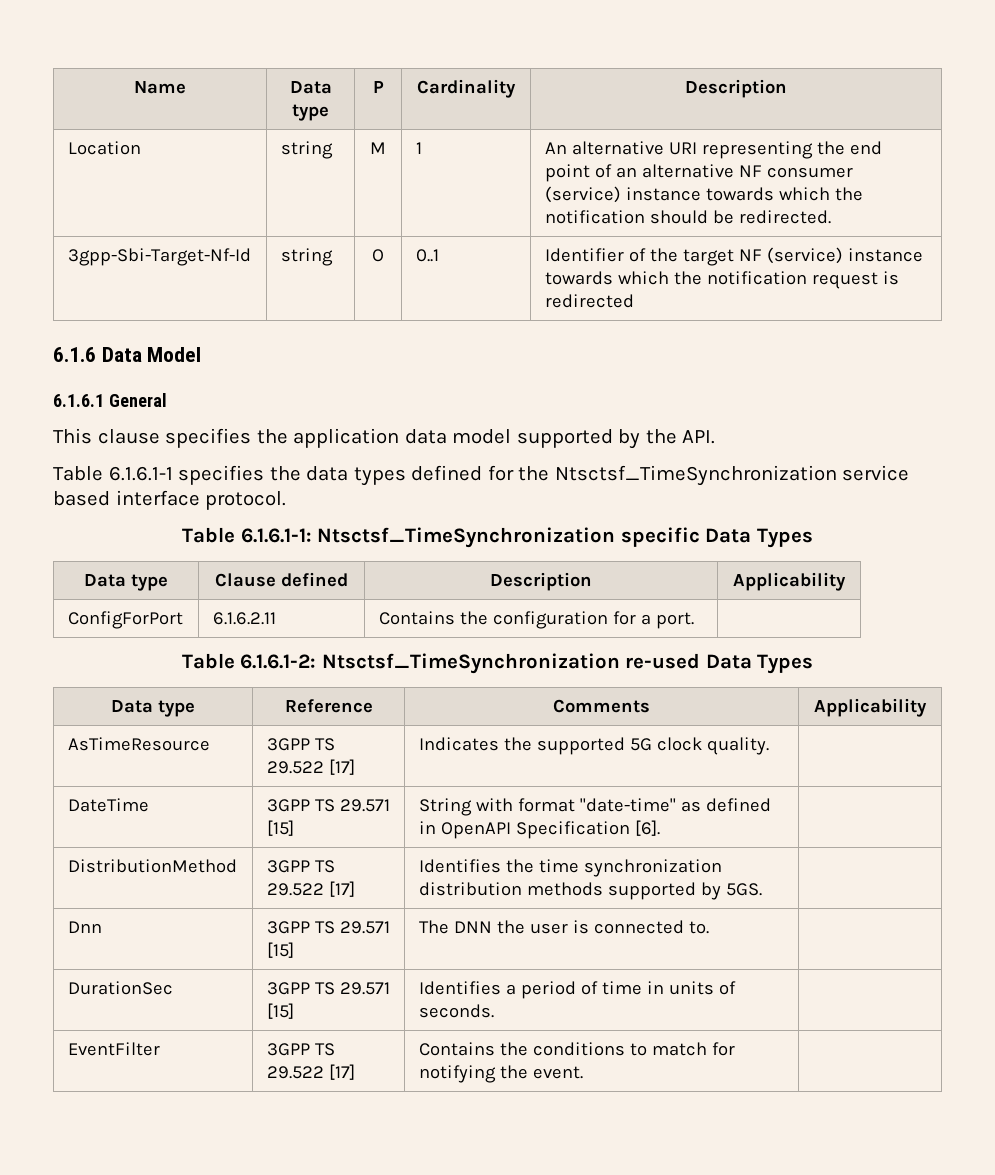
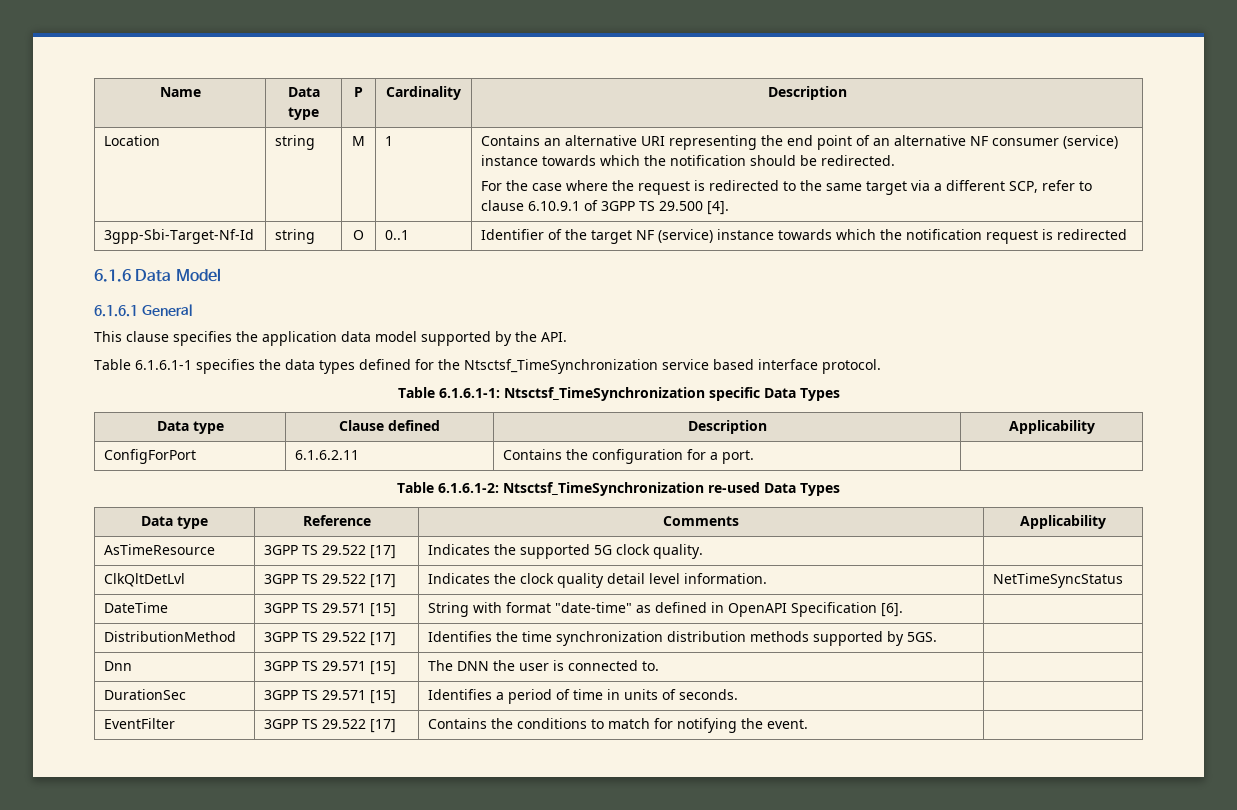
- An alternative URI representing the end point of an alternative NF consumer (service) instance towards which the notification should be redirected.
+ Contains an alternative URI representing the end point of an alternative NF consumer (service) instance towards which the notification should be redirected.
+ For the case where the request is redirected to the same target via a different SCP, refer to clause 6.10.9.1 of 3GPP TS 29.500 [4].
+ ClkQltDetLvl | 3GPP TS 29.522 [17] | Indicates the clock quality detail level information. | NetTimeSyncStatus

